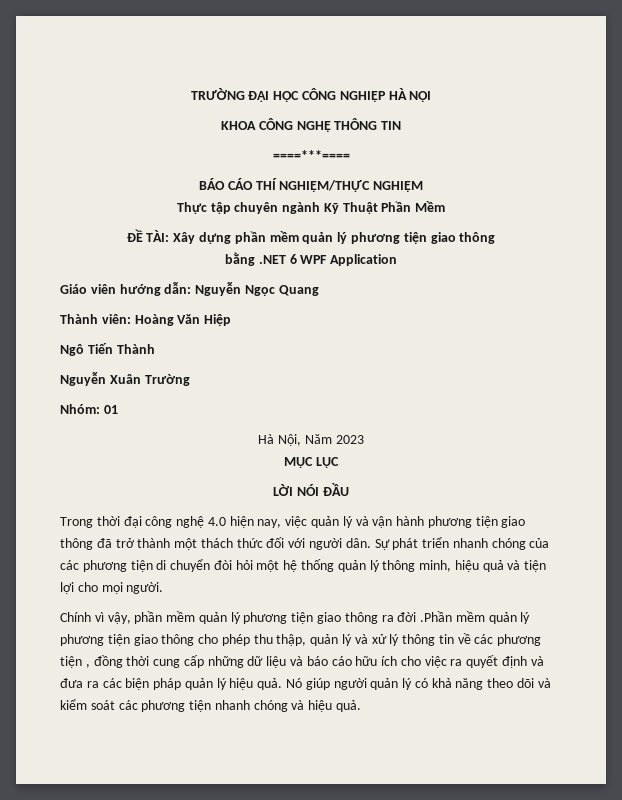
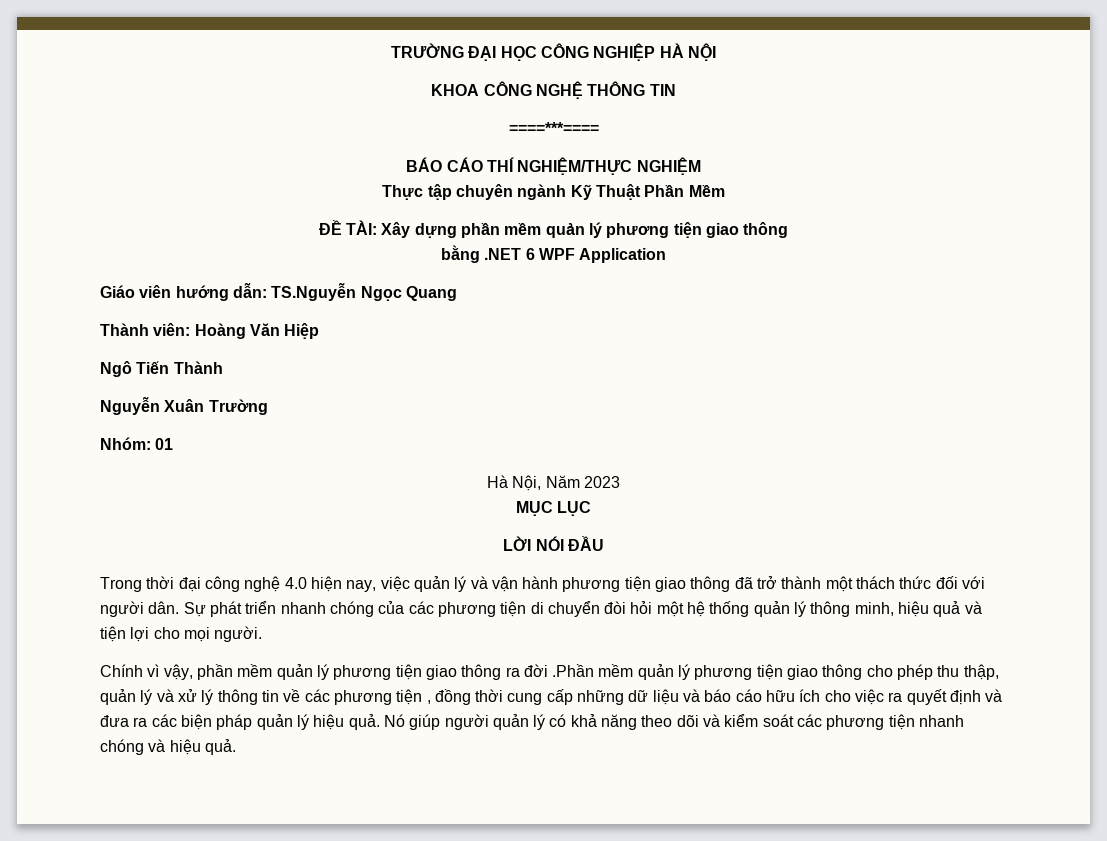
- Giáo viên hướng dẫn: Nguyễn Ngọc Quang
+ Giáo viên hướng dẫn: TS.Nguyễn Ngọc Quang

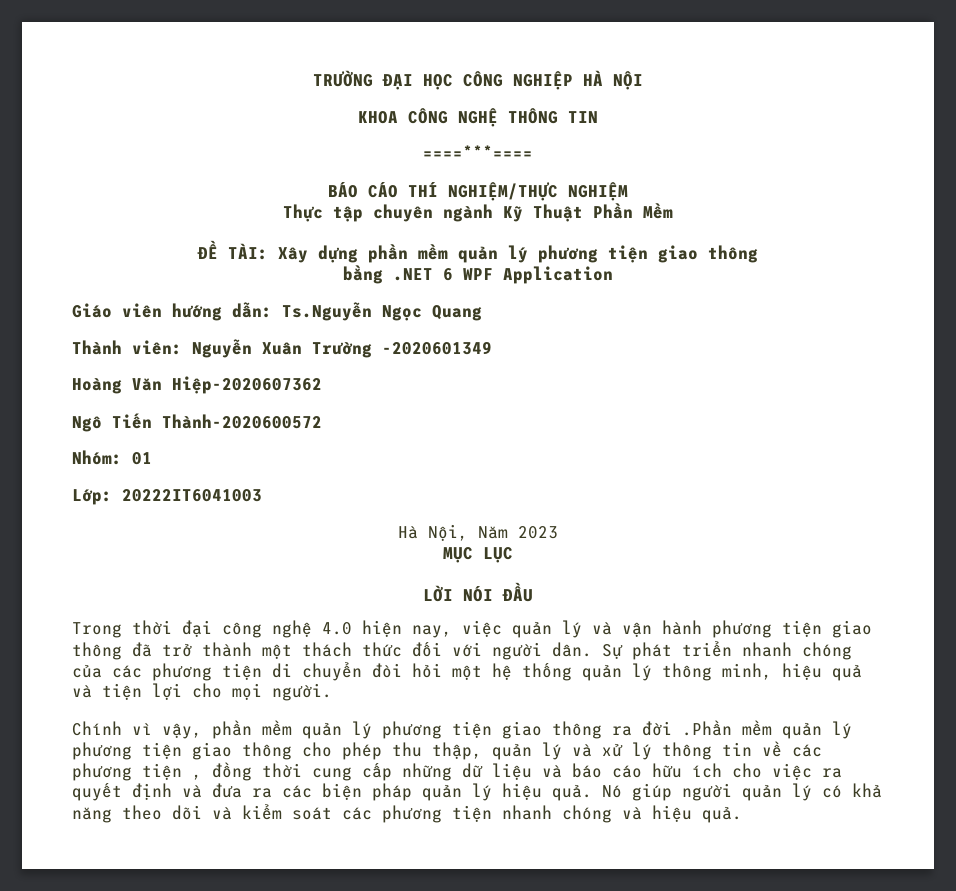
- Giáo viên hướng dẫn: TS.Nguyễn Ngọc Quang
+ Giáo viên hướng dẫn: Ts.Nguyễn Ngọc Quang
- Thành viên: Hoàng Văn Hiệp
+ Thành viên: Nguyễn Xuân Trường -2020601349
+ Hoàng Văn Hiệp-2020607362
- Ngô Tiến Thành
- Nguyễn Xuân Trường
+ Ngô Tiến Thành-2020600572
+ Lớp: 20222IT6041003

